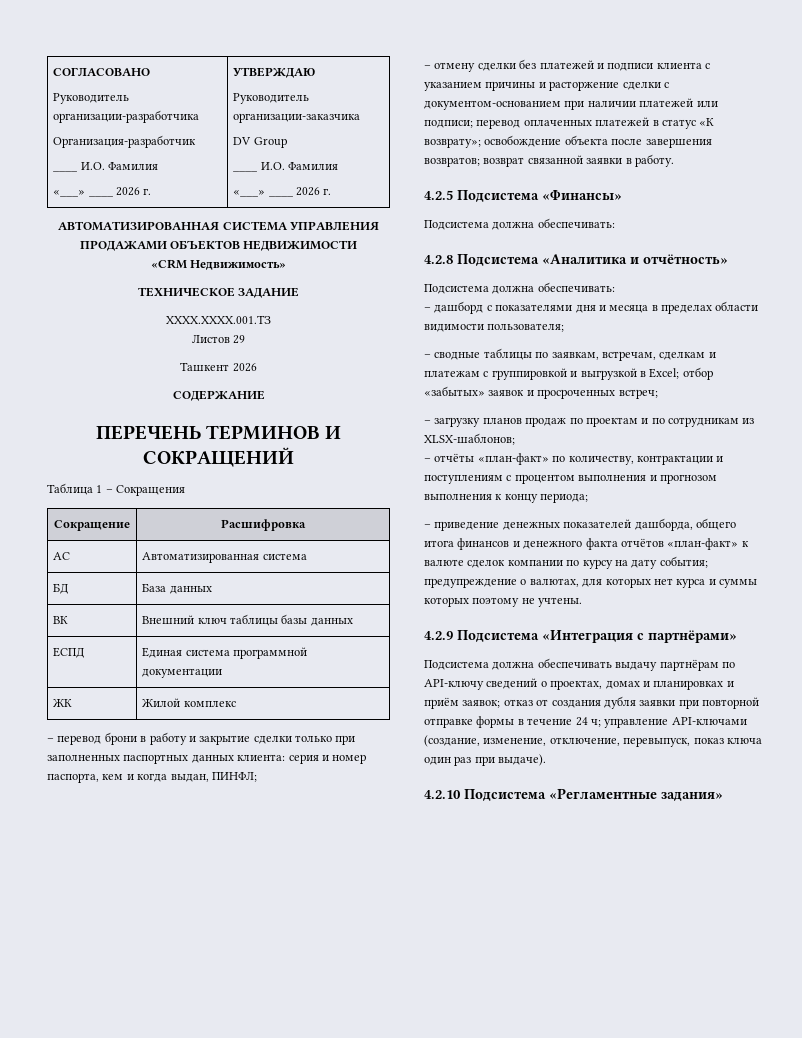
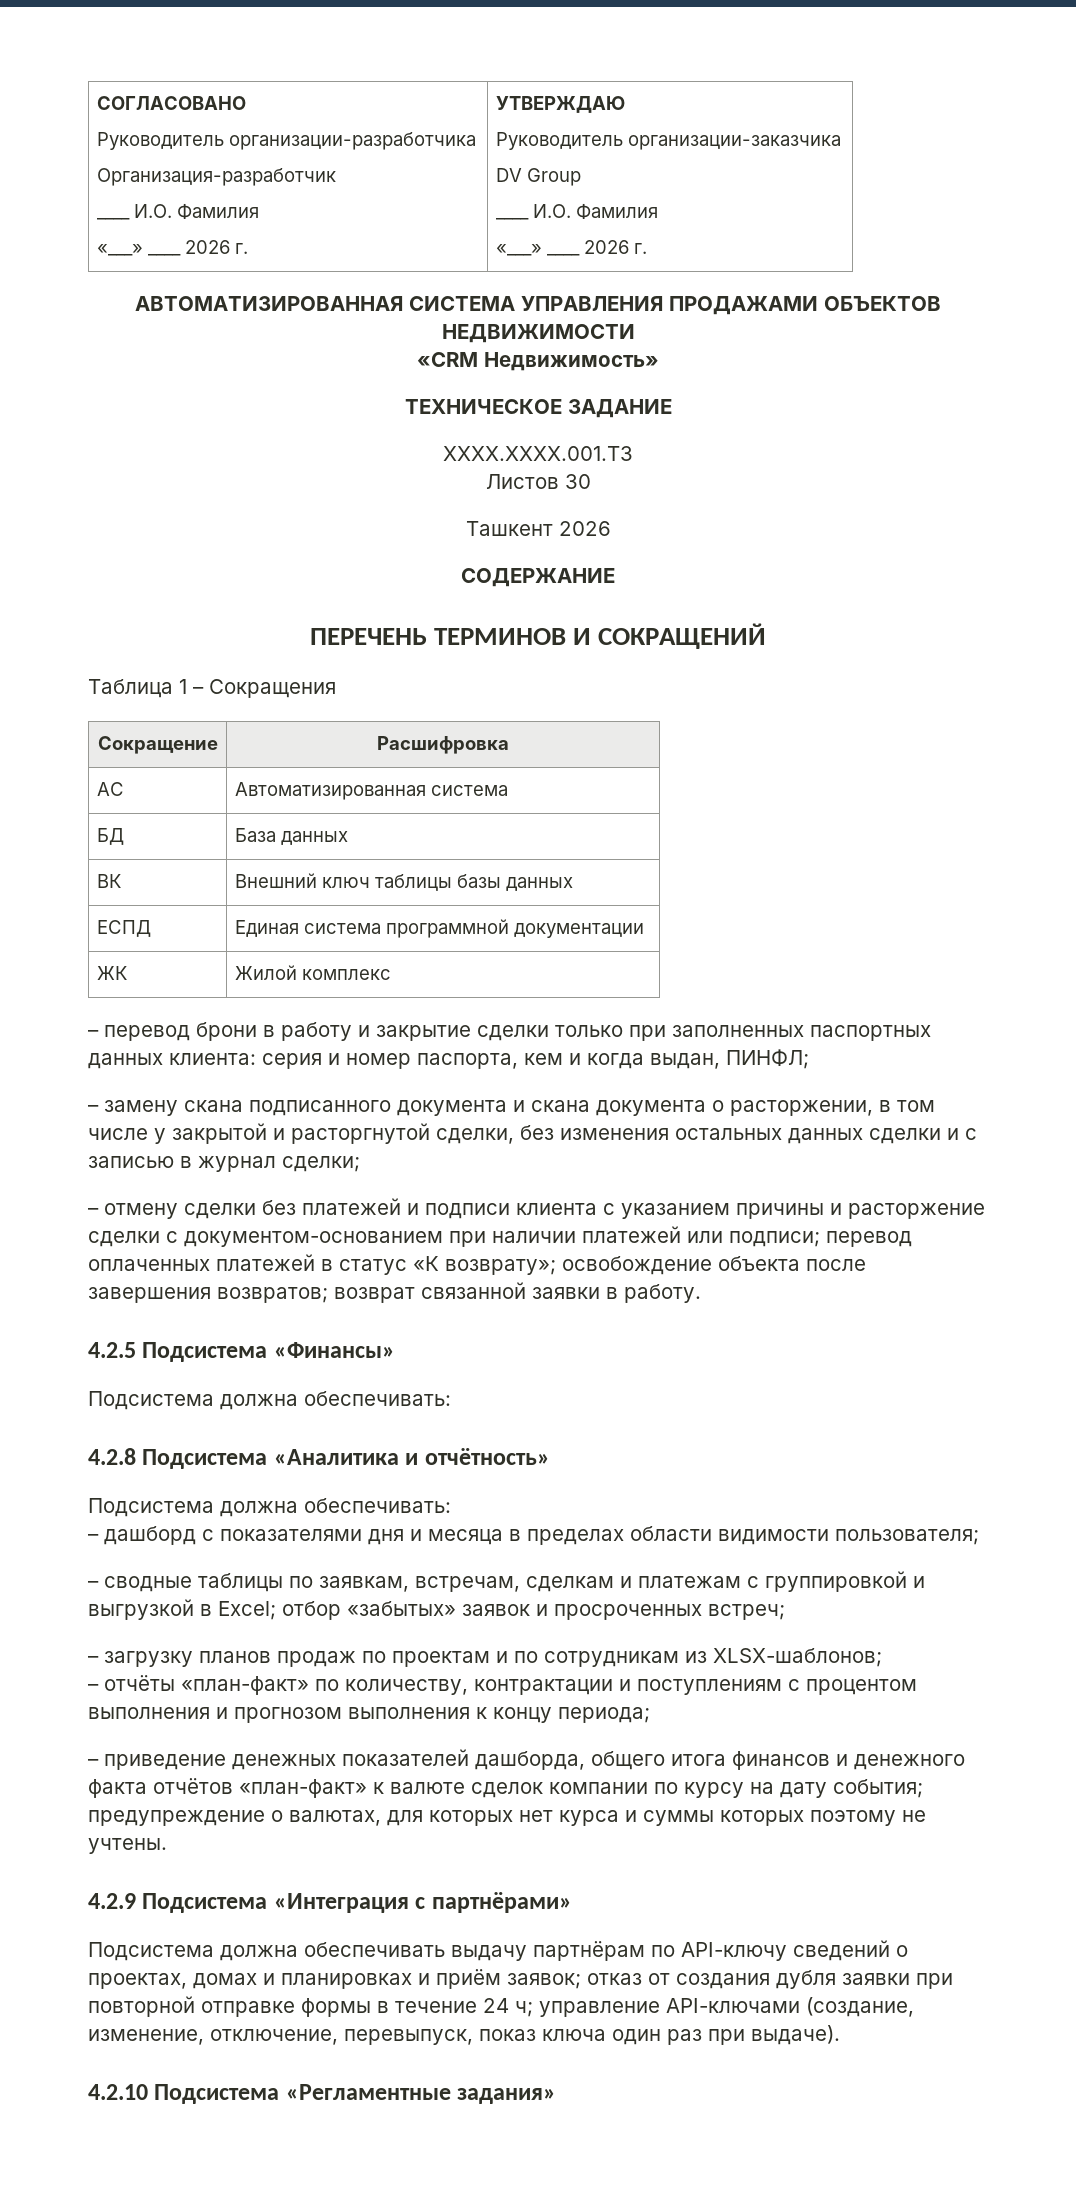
- Листов 29
+ Листов 30
+ – замену скана подписанного документа и скана документа о расторжении, в том числе у закрытой и расторгнутой сделки, без изменения остальных данных сделки и с записью в журнал сделки;

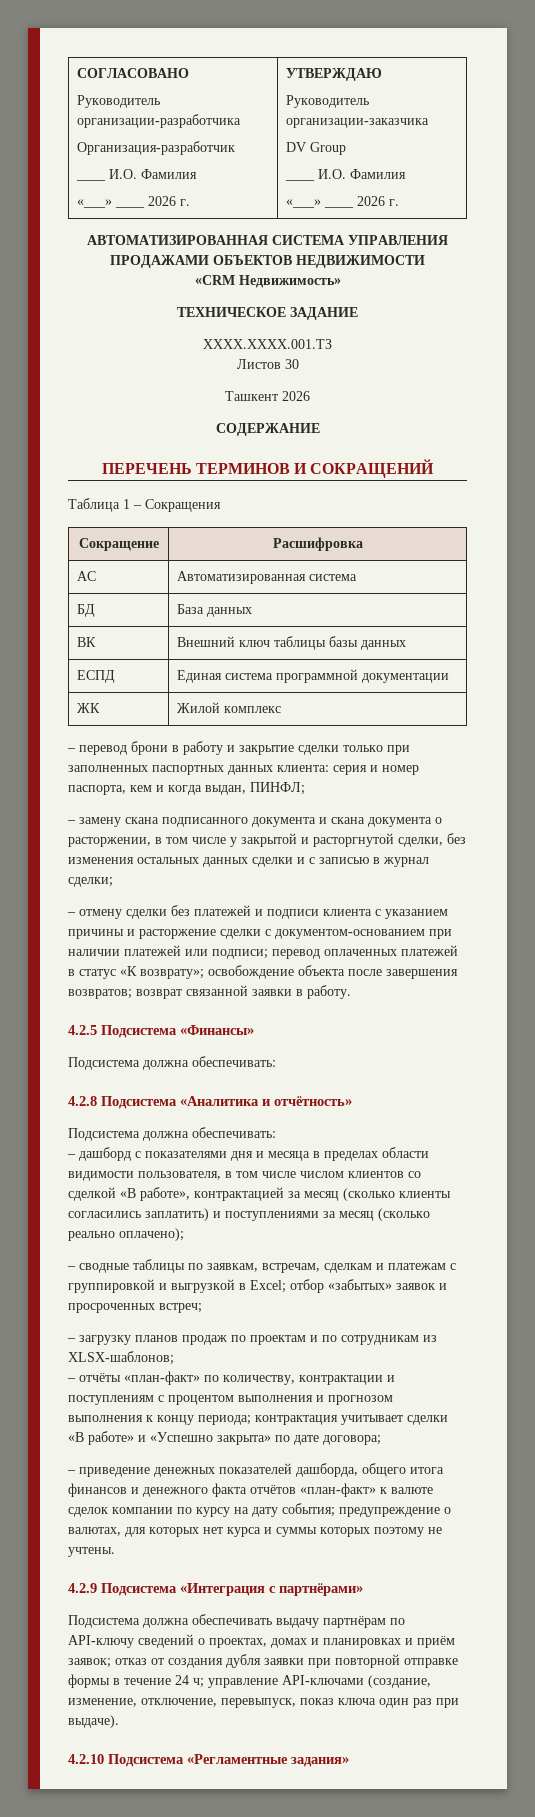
- – дашборд с показателями дня и месяца в пределах области видимости пользователя;
+ – дашборд с показателями дня и месяца в пределах области видимости пользователя, в том числе числом клиентов со сделкой «В работе», контрактацией за месяц (сколько клиенты согласились заплатить) и поступлениями за месяц (сколько реально оплачено);
- – отчёты «план-факт» по количеству, контрактации и поступлениям с процентом выполнения и прогнозом выполнения к концу периода;
+ – отчёты «план-факт» по количеству, контрактации и поступлениям с процентом выполнения и прогнозом выполнения к концу периода; контрактация учитывает сделки «В работе» и «Успешно закрыта» по дате договора;

